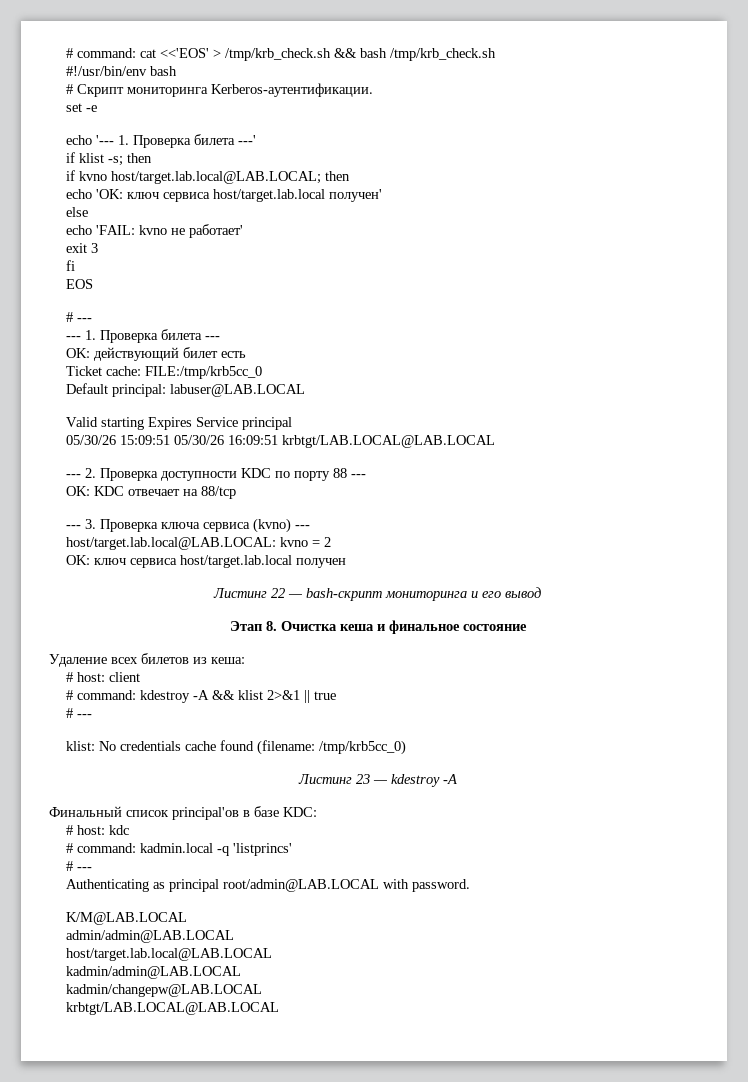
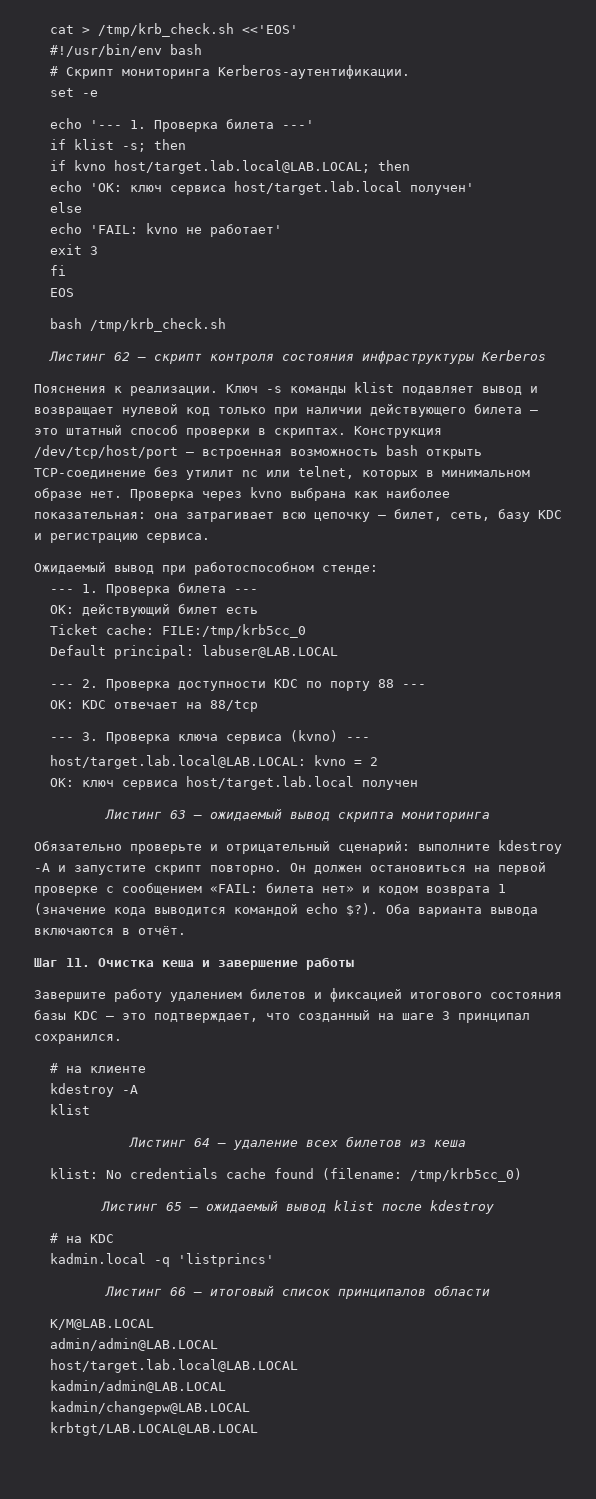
- # command: cat <<'EOS' > /tmp/krb_check.sh && bash /tmp/krb_check.sh
+ cat > /tmp/krb_check.sh <<'EOS'
  EOS
- # ---
+ bash /tmp/krb_check.sh
+ Листинг 62 — скрипт контроля состояния инфраструктуры Kerberos
+ Пояснения к реализации. Ключ -s команды klist подавляет вывод и возвращает нулевой код только при наличии действующего билета — это штатный способ проверки в скриптах. Конструкция /dev/tcp/host/port — встроенная возможность bash открыть TCP-соединение без утилит nc или telnet, которых в минимальном образе нет. Проверка через kvno выбрана как наиболее показательная: она затрагивает всю цепочку — билет, сеть, базу KDC и регистрацию сервиса.
+ Ожидаемый вывод при работоспособном стенде:
- Valid starting Expires Service principal
- 05/30/26 15:09:51 05/30/26 16:09:51 krbtgt/LAB.LOCAL@LAB.LOCAL
- Листинг 22 — bash-скрипт мониторинга и его вывод
- Этап 8. Очистка кеша и финальное состояние
- Удаление всех билетов из кеша:
- # host: client
- # command: kdestroy -A && klist 2>&1 || true
- # ---
+ Листинг 63 — ожидаемый вывод скрипта мониторинга
+ Обязательно проверьте и отрицательный сценарий: выполните kdestroy -A и запустите скрипт повторно. Он должен остановиться на первой проверке с сообщением «FAIL: билета нет» и кодом возврата 1 (значение кода выводится командой echo $?). Оба варианта вывода включаются в отчёт.
+ Шаг 11. Очистка кеша и завершение работы
+ Завершите работу удалением билетов и фиксацией итогового состояния базы KDC — это подтверждает, что созданный на шаге 3 принципал сохранился.
+ # на клиенте
+ kdestroy -A
+ klist
+ Листинг 64 — удаление всех билетов из кеша
- Листинг 23 — kdestroy -A
- Финальный список principal'ов в базе KDC:
- # host: kdc
- # command: kadmin.local -q 'listprincs'
- # ---
- Authenticating as principal root/admin@LAB.LOCAL with password.
+ Листинг 65 — ожидаемый вывод klist после kdestroy
+ # на KDC
+ kadmin.local -q 'listprincs'
+ Листинг 66 — итоговый список принципалов области

